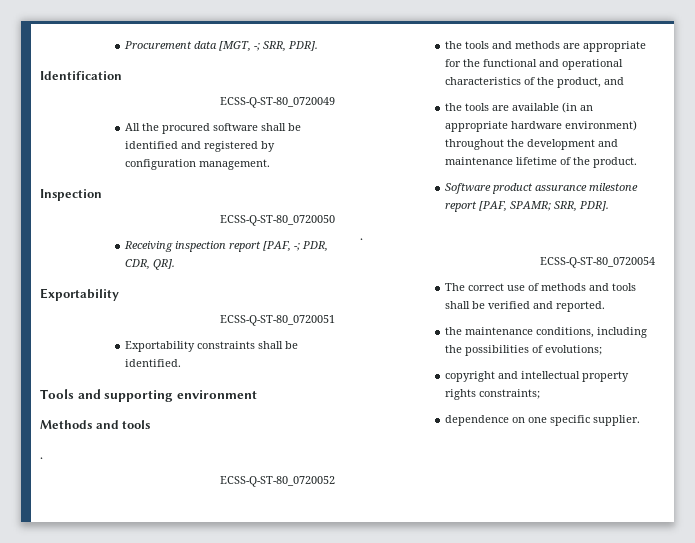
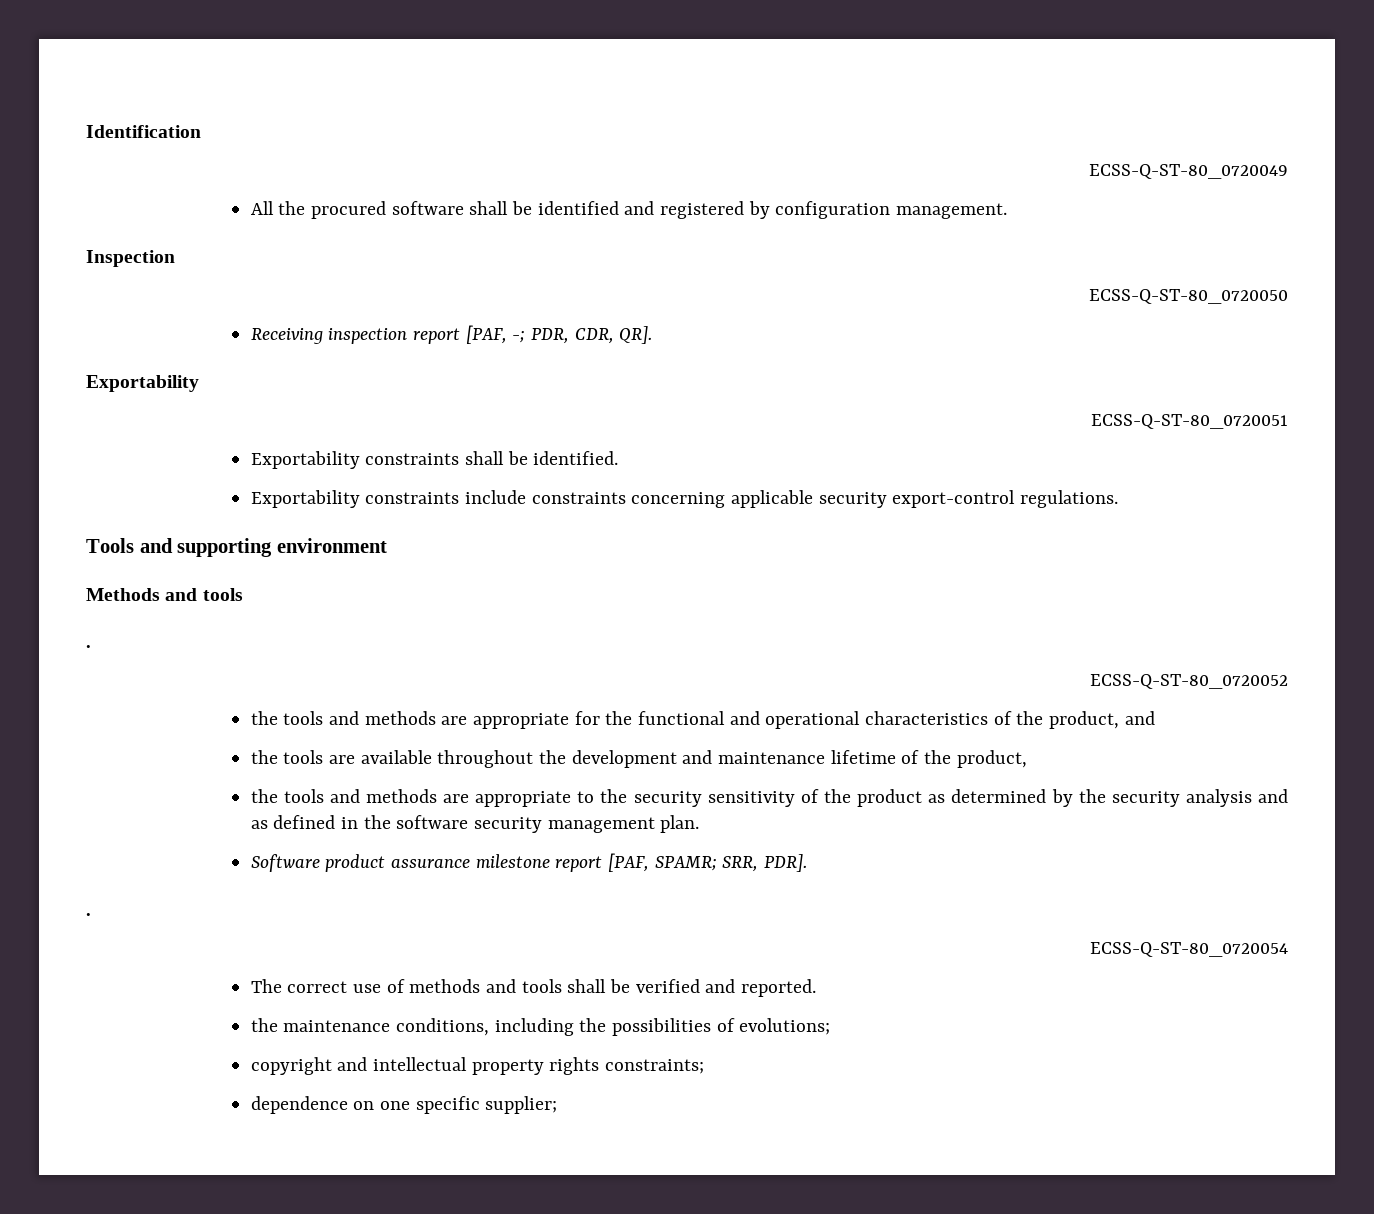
- Procurement data [MGT, -; SRR, PDR].
+ Exportability constraints include constraints concerning applicable security export-control regulations.
- the tools are available (in an appropriate hardware environment) throughout the development and maintenance lifetime of the product.
+ the tools are available throughout the development and maintenance lifetime of the product,
+ the tools and methods are appropriate to the security sensitivity of the product as determined by the security analysis and as defined in the software security management plan.
- dependence on one specific supplier.
+ dependence on one specific supplier;

